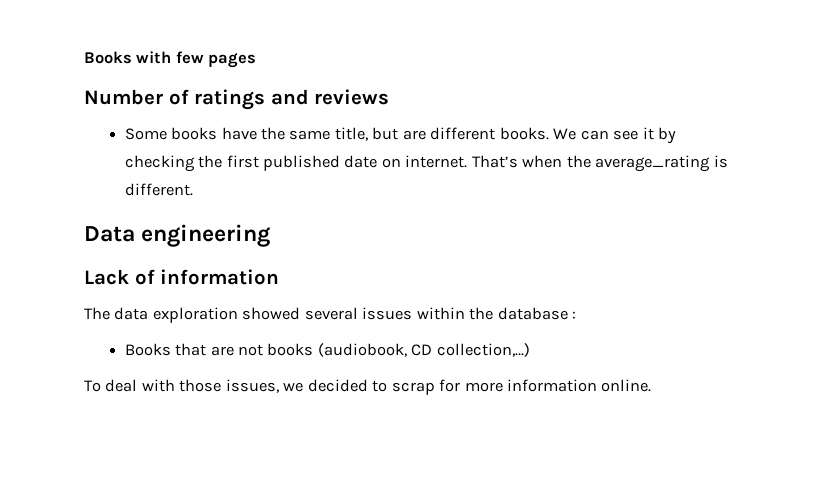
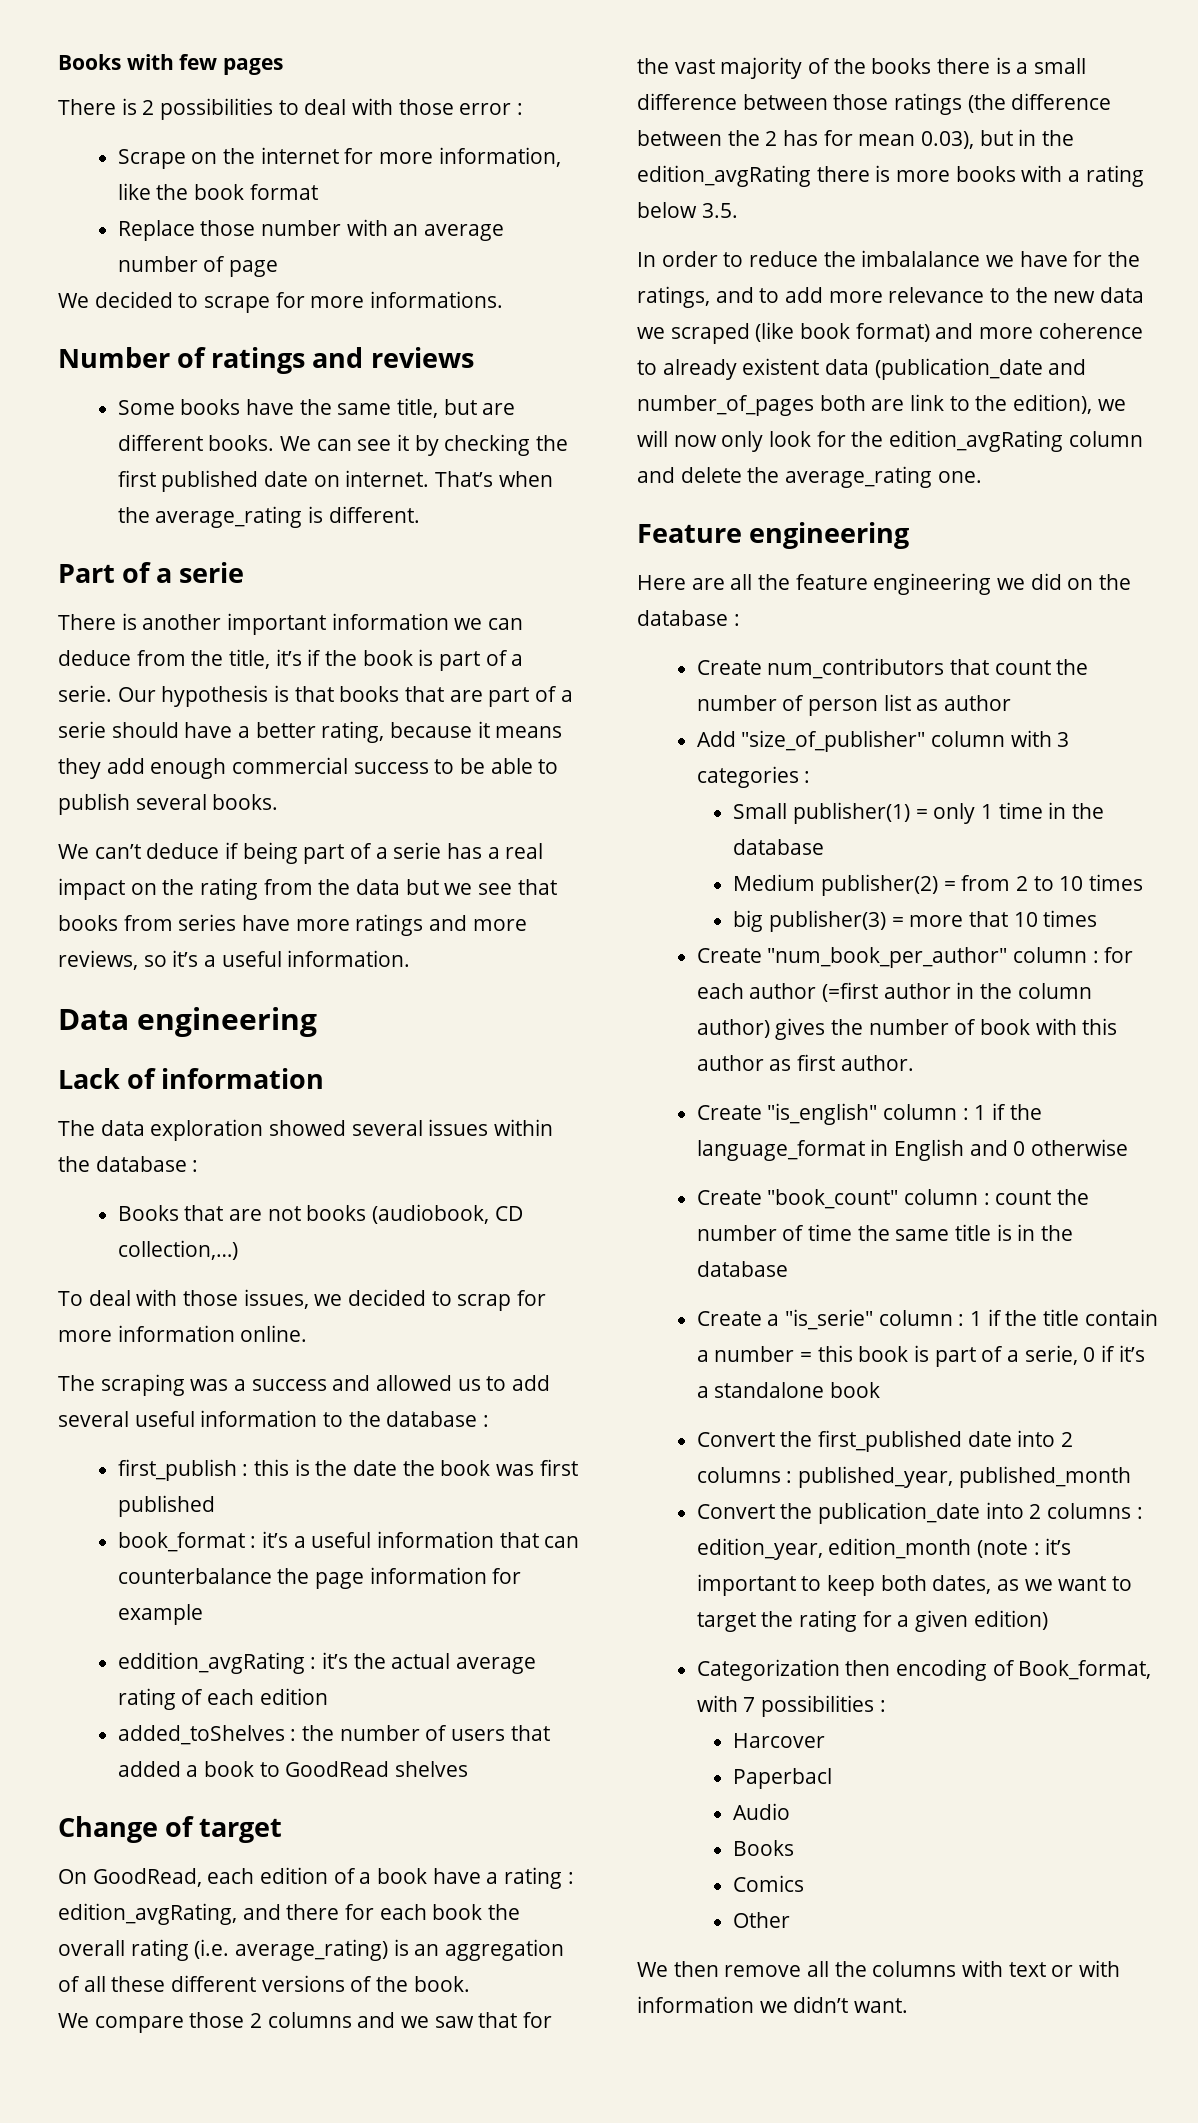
+ There is 2 possibilities to deal with those error :
+ Scrape on the internet for more information, like the book format
+ Replace those number with an average number of page
+ We decided to scrape for more informations.
+ Part of a serie
+ There is another important information we can deduce from the title, it’s if the book is part of a serie. Our hypothesis is that books that are part of a serie should have a better rating, because it means they add enough commercial success to be able to publish several books.
+ We can’t deduce if being part of a serie has a real impact on the rating from the data but we see that books from series have more ratings and more reviews, so it’s a useful information.
+ The scraping was a success and allowed us to add several useful information to the database :
+ first_publish : this is the date the book was first published
+ book_format : it’s a useful information that can counterbalance the page information for example
+ eddition_avgRating : it’s the actual average rating of each edition
+ added_toShelves : the number of users that added a book to GoodRead shelves
+ Change of target
+ On GoodRead, each edition of a book have a rating : edition_avgRating, and there for each book the overall rating (i.e. average_rating) is an aggregation of all these different versions of the book.
+ We compare those 2 columns and we saw that for the vast majority of the books there is a small difference between those ratings (the difference between the 2 has for mean 0.03), but in the edition_avgRating there is more books with a rating below 3.5.
+ In order to reduce the imbalalance we have for the ratings, and to add more relevance to the new data we scraped (like book format) and more coherence to already existent data (publication_date and number_of_pages both are link to the edition), we will now only look for the edition_avgRating column and delete the average_rating one.
+ Feature engineering
+ Here are all the feature engineering we did on the database :
+ Create num_contributors that count the number of person list as author
+ Add "size_of_publisher" column with 3 categories :
+ Small publisher(1) = only 1 time in the database
+ Medium publisher(2) = from 2 to 10 times
+ big publisher(3) = more that 10 times
+ Create "num_book_per_author" column : for each author (=first author in the column author) gives the number of book with this author as first author.
+ Create "is_english" column : 1 if the language_format in English and 0 otherwise
+ Create "book_count" column : count the number of time the same title is in the database
+ Create a "is_serie" column : 1 if the title contain a number = this book is part of a serie, 0 if it’s a standalone book
+ Convert the first_published date into 2 columns : published_year, published_month
+ Convert the publication_date into 2 columns : edition_year, edition_month (note : it’s important to keep both dates, as we want to target the rating for a given edition)
+ Categorization then encoding of Book_format, with 7 possibilities :
+ Harcover
+ Paperbacl
+ Audio
+ Books
+ Comics
+ Other
+ We then remove all the columns with text or with information we didn’t want.

